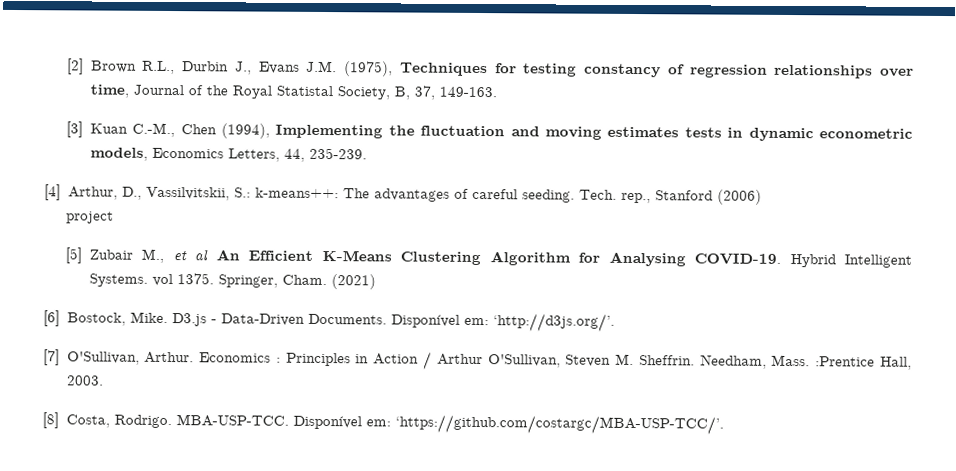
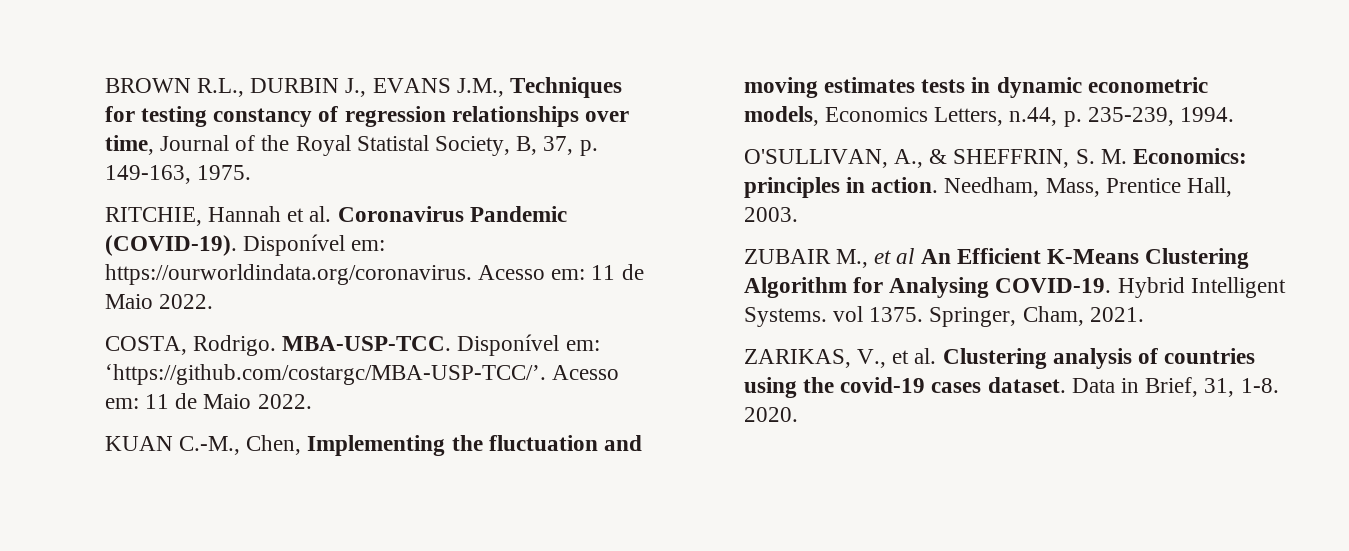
- [2] Brown R.L., Durbin J., Evans J.M. (1975), Techniques for testing constancy of regression relationships over time, Journal of the Royal Statistal Society, B, 37, 149-163.
- [3] Kuan C.-M., Chen (1994), Implementing the fluctuation and moving estimates tests in dynamic econometric models, Economics Letters, 44, 235-239.
- [4] Arthur, D., Vassilvitskii, S.: k-means++: The advantages of careful seeding. Tech. rep., Stanford (2006)
- project
- [5] Zubair M., et al An Efficient K-Means Clustering Algorithm for Analysing COVID-19.
+ BROWN R.L., DURBIN J., EVANS J.M., Techniques for testing constancy of regression relationships over time, Journal of the Royal Statistal Society, B, 37, p. 149-163, 1975.
+ RITCHIE, Hannah et al. Coronavirus Pandemic (COVID-19). Disponível em: https://ourworldindata.org/coronavirus. Acesso em: 11 de Maio 2022.
+ COSTA, Rodrigo. MBA-USP-TCC. Disponível em: ‘https://github.com/costargc/MBA-USP-TCC/’. Acesso em: 11 de Maio 2022.
+ KUAN C.-M., Chen, Implementing the fluctuation and moving estimates tests in dynamic econometric models, Economics Letters, n.44, p. 235-239, 1994.
+ O'SULLIVAN, A., & SHEFFRIN, S. M. Economics: principles in action. Needham, Mass, Prentice Hall, 2003.
+ ZUBAIR M., et al An Efficient K-Means Clustering Algorithm for Analysing COVID-19.
- Springer, Cham. (2021)
- [6] Bostock, Mike. D3.js - Data-Driven Documents. Disponível em: ‘http://d3js.org/’.
- [7] O'Sullivan, Arthur. Economics : Principles in Action / Arthur O'Sullivan, Steven M. Sheffrin. Needham, Mass. :Prentice Hall, 2003.
- [8] Costa, Rodrigo. MBA-USP-TCC. Disponível em: ‘https://github.com/costargc/MBA-USP-TCC/’.
+ Springer, Cham, 2021.
+ ZARIKAS, V., et al. Clustering analysis of countries using the covid-19 cases dataset. Data in Brief, 31, 1-8. 2020.

